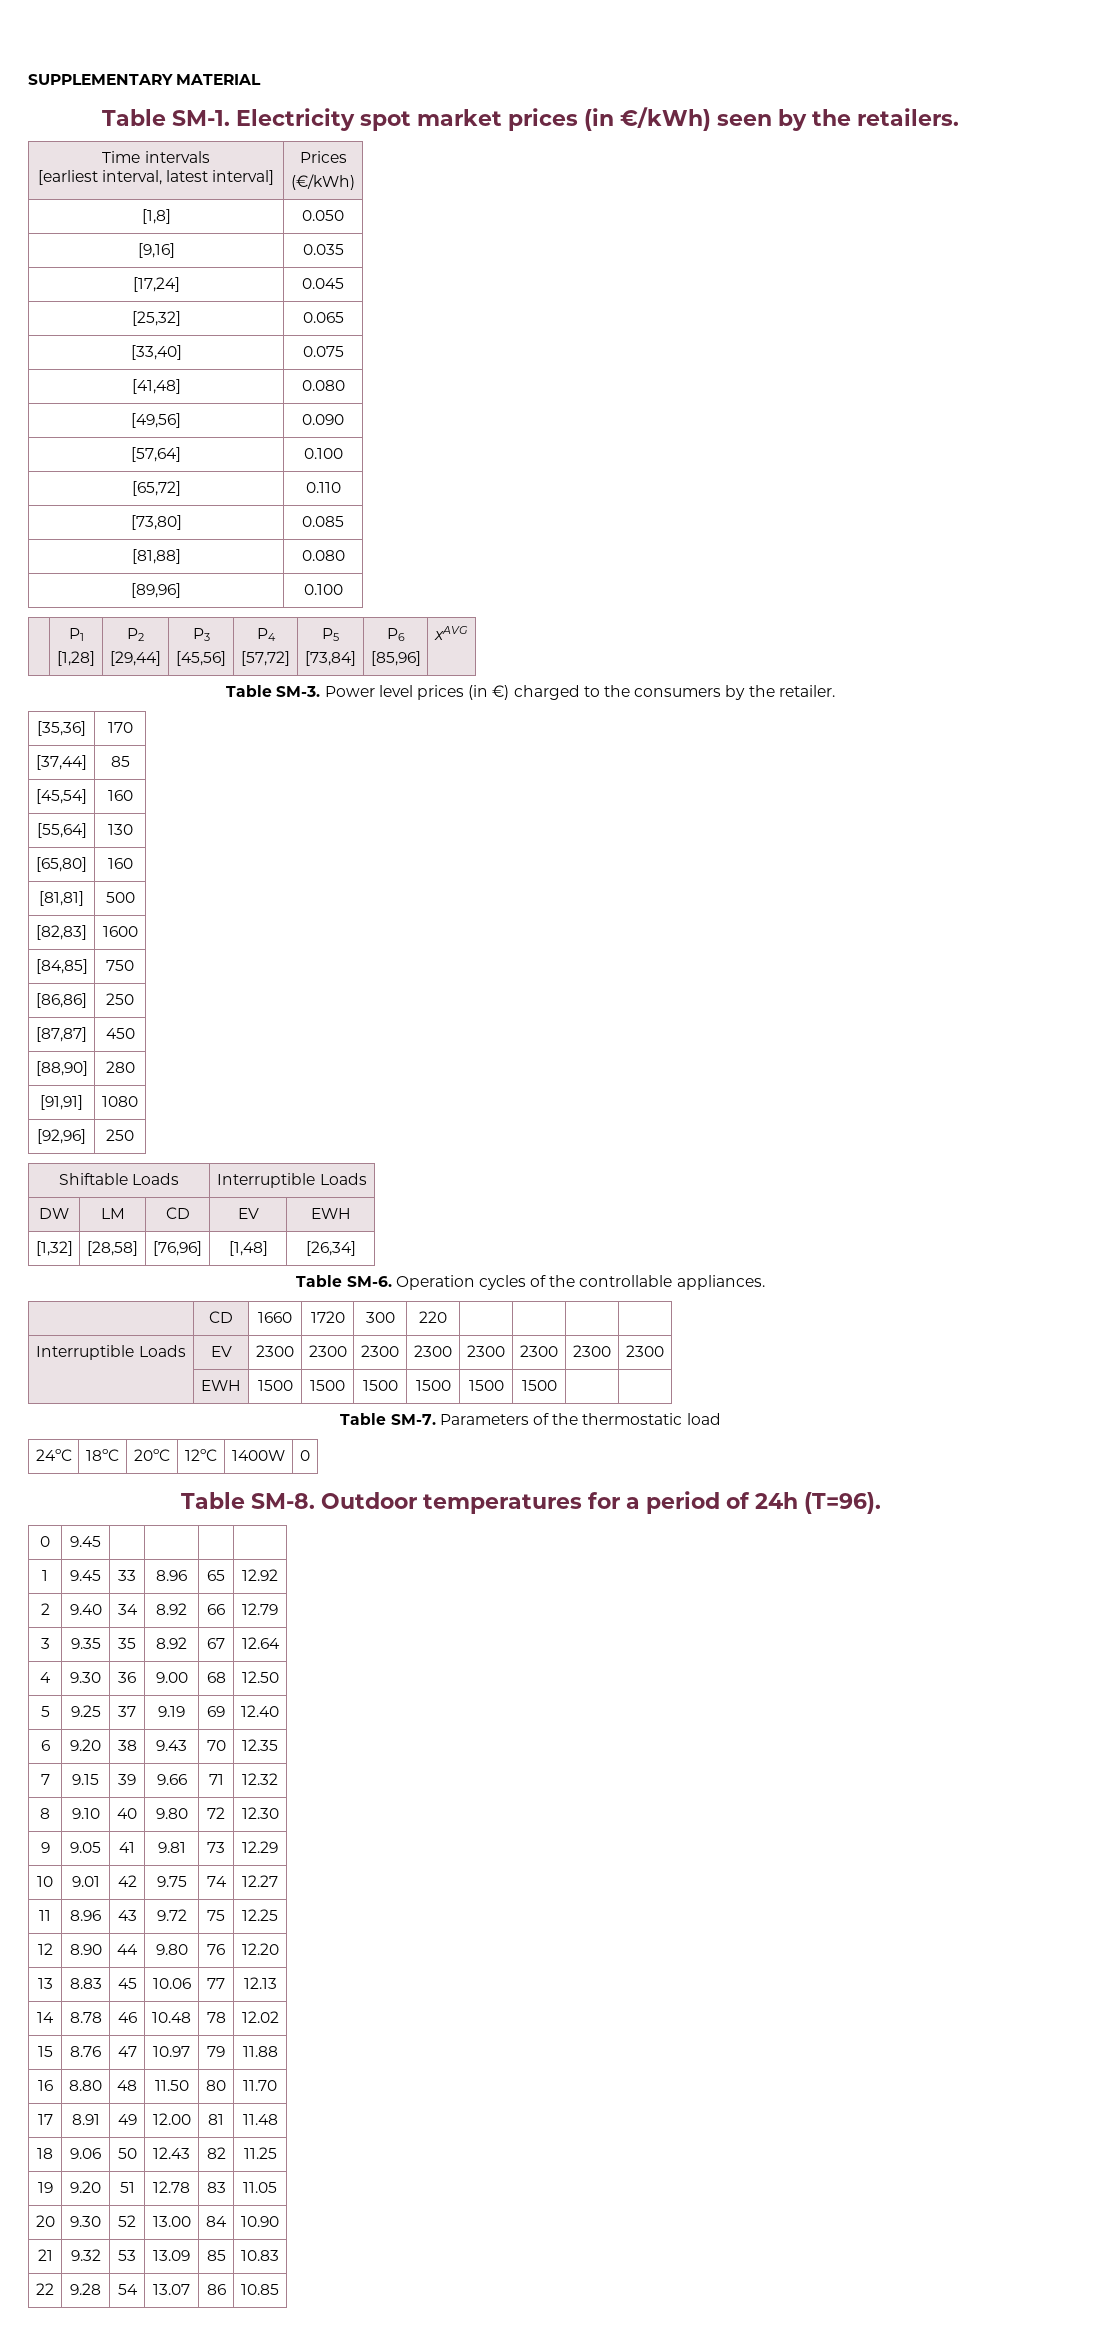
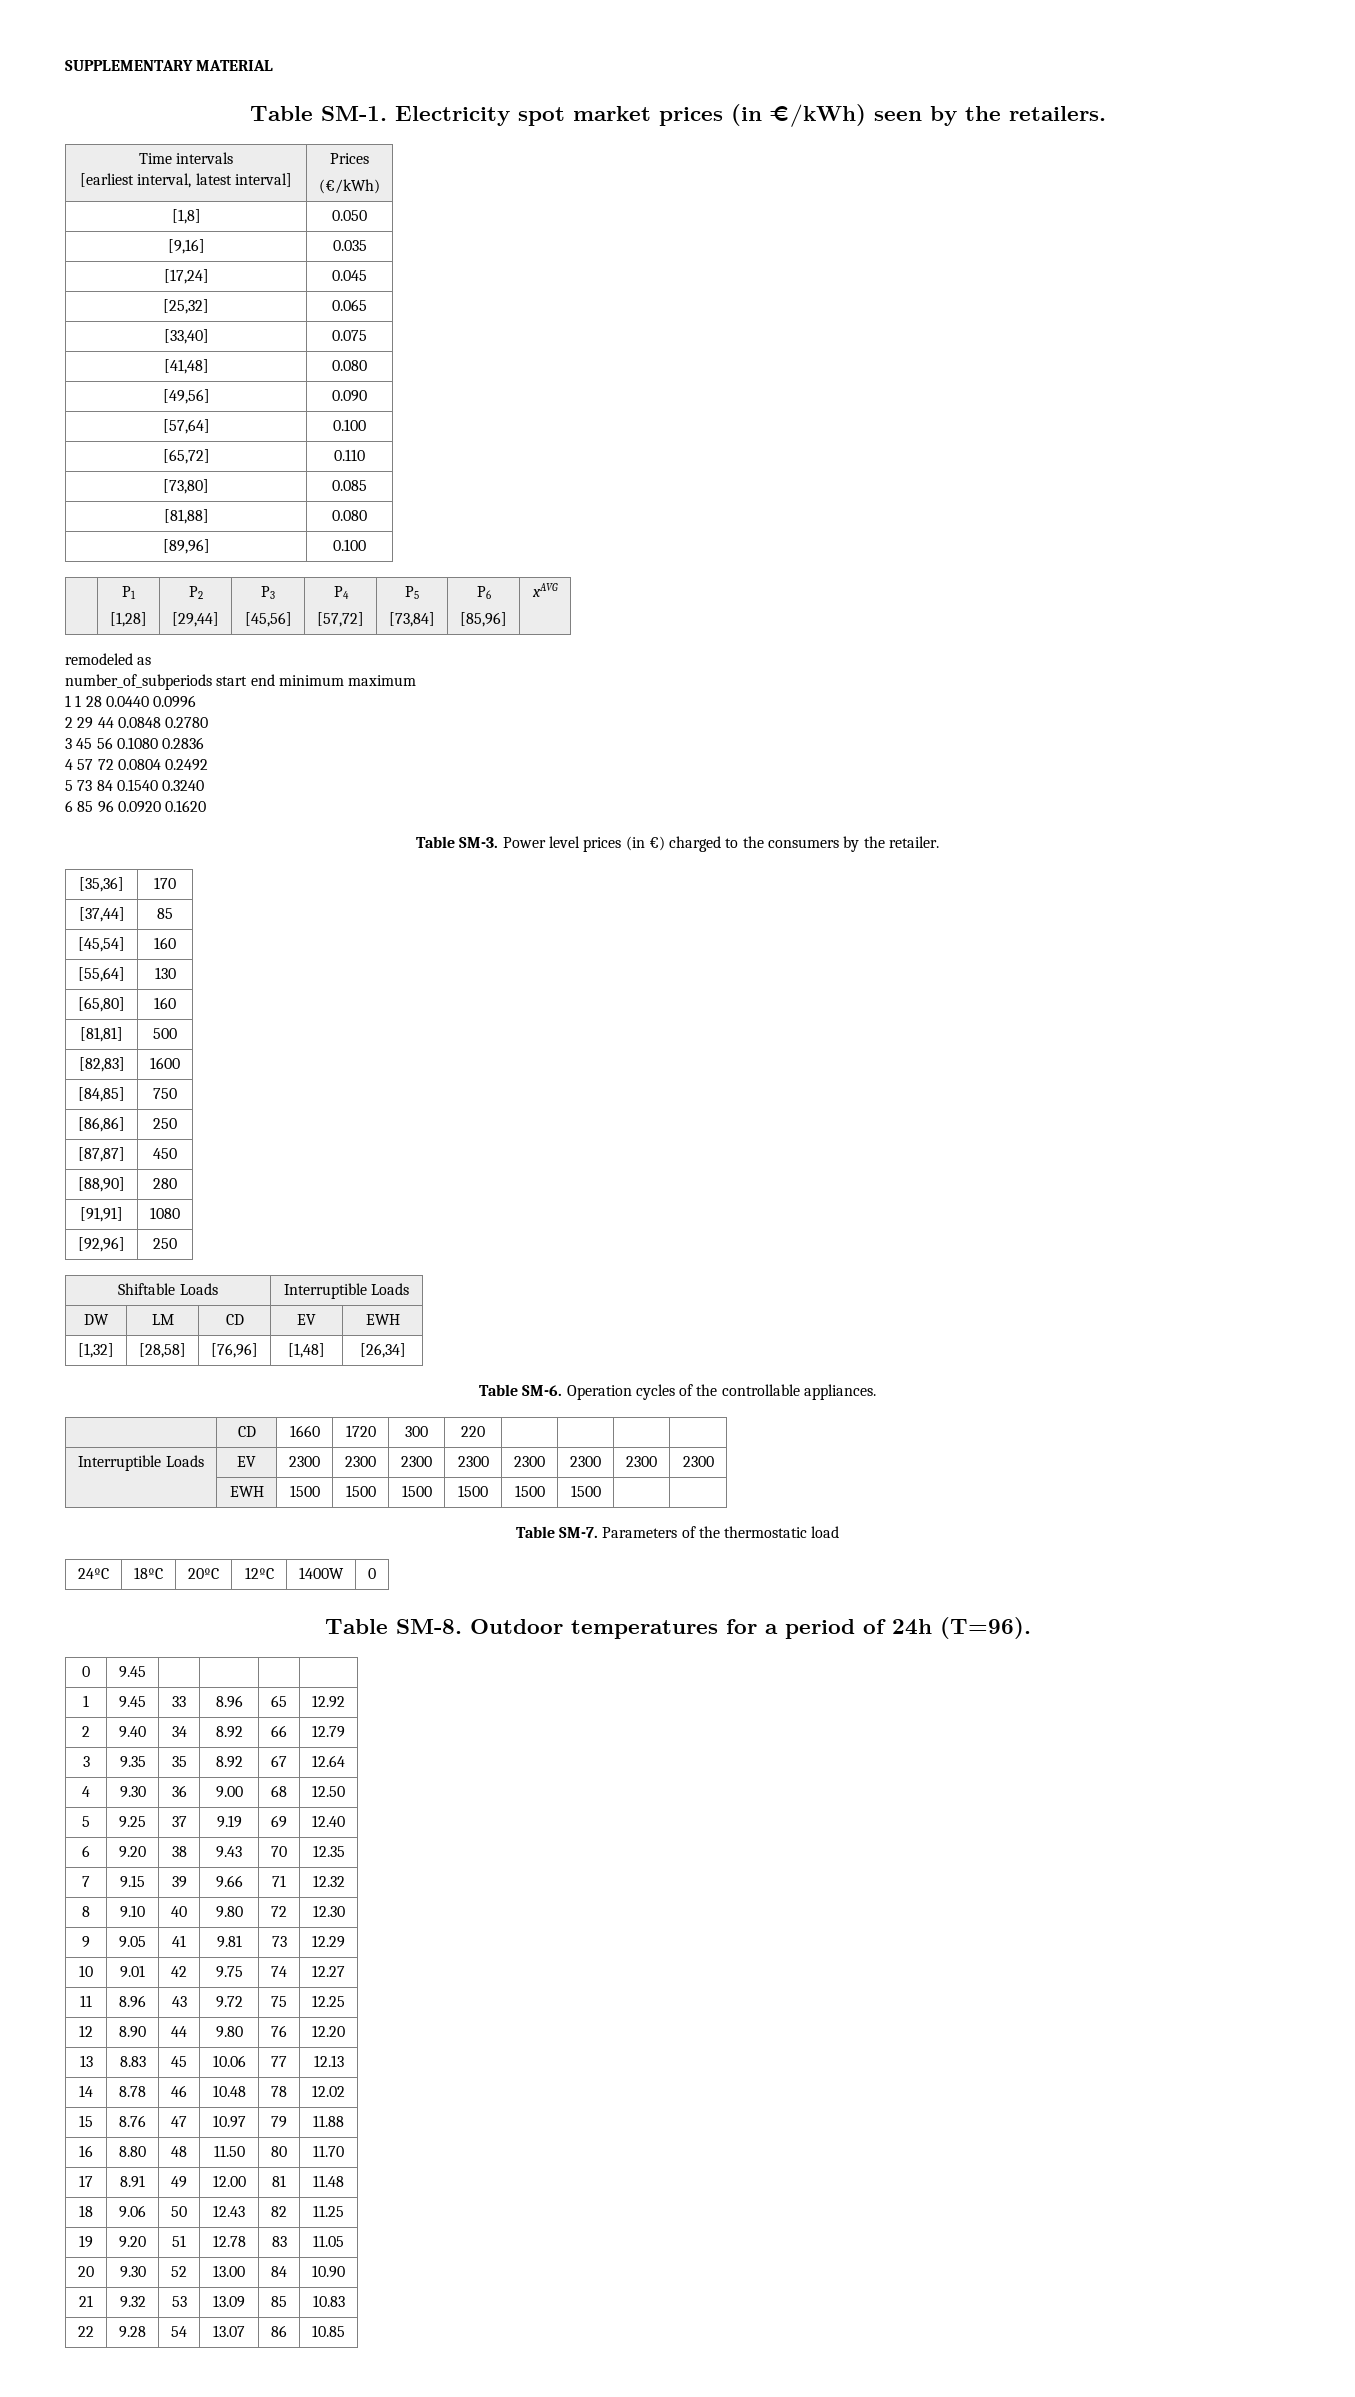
+ remodeled as
+ number_of_subperiods start end minimum maximum
+ 1 1 28 0.0440 0.0996
+ 2 29 44 0.0848 0.2780
+ 3 45 56 0.1080 0.2836
+ 4 57 72 0.0804 0.2492
+ 5 73 84 0.1540 0.3240
+ 6 85 96 0.0920 0.1620

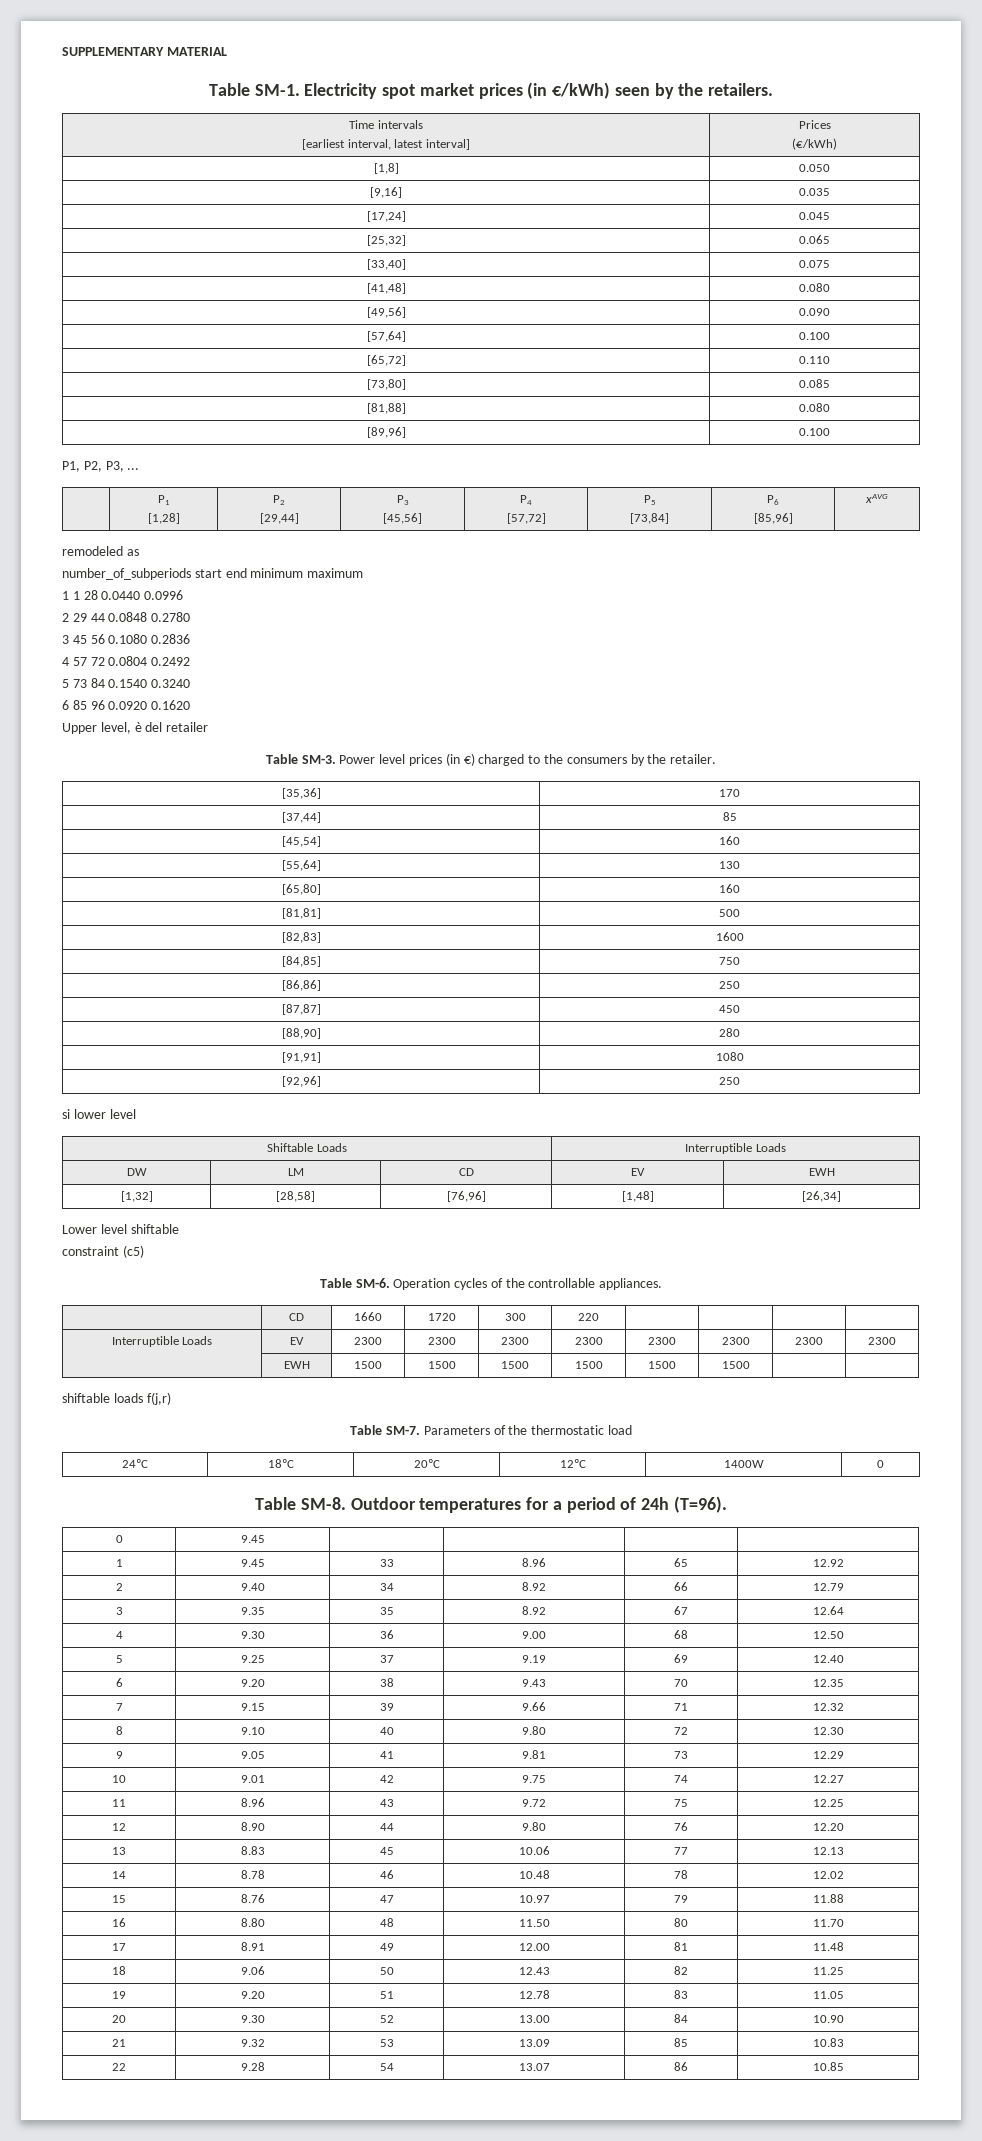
+ P1, P2, P3, ...
+ Upper level, è del retailer
+ si lower level
+ Lower level shiftable
+ constraint (c5)
+ shiftable loads f(j,r)

